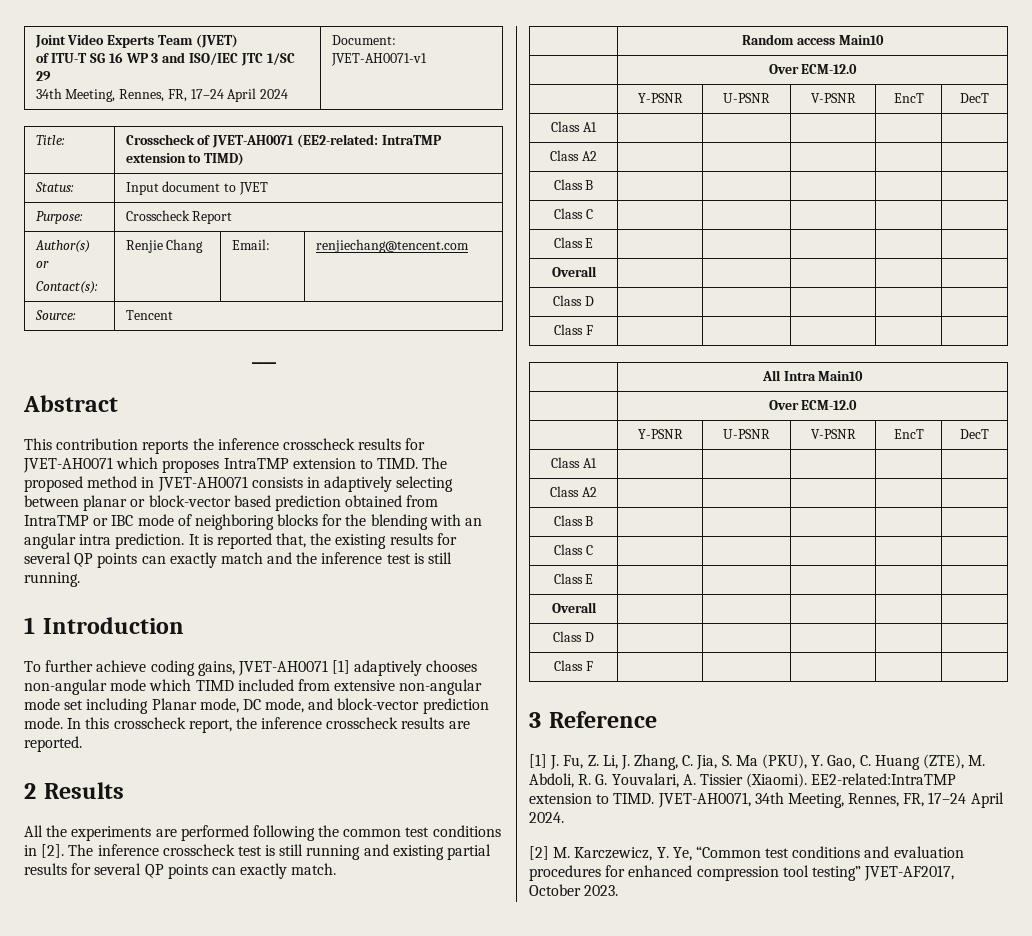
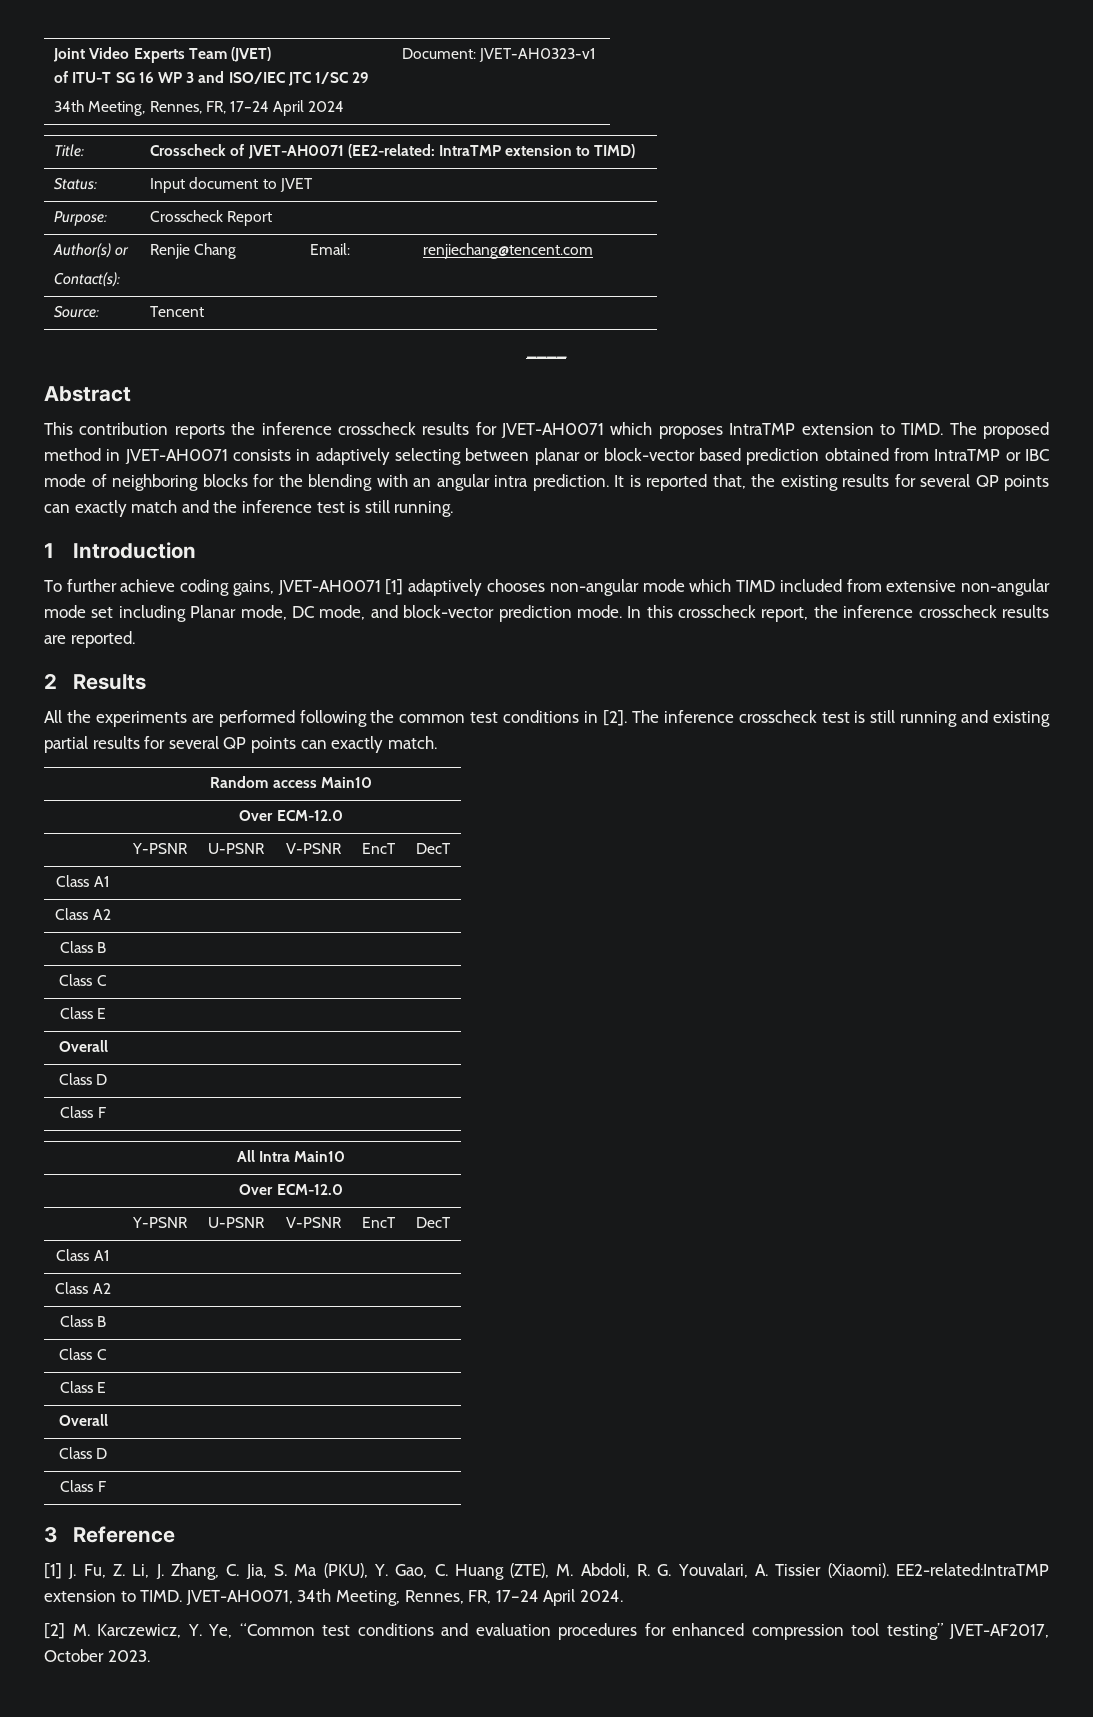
  Joint Video Experts Team (JVET)
  of ITU-T SG 16 WP 3 and ISO/IEC JTC 1/SC 29
- 34th Meeting, Rennes, FR, 17–24 April 2024 | Document: JVET-AH0071-v1
+ 34th Meeting, Rennes, FR, 17–24 April 2024 | Document: JVET-AH0323-v1

